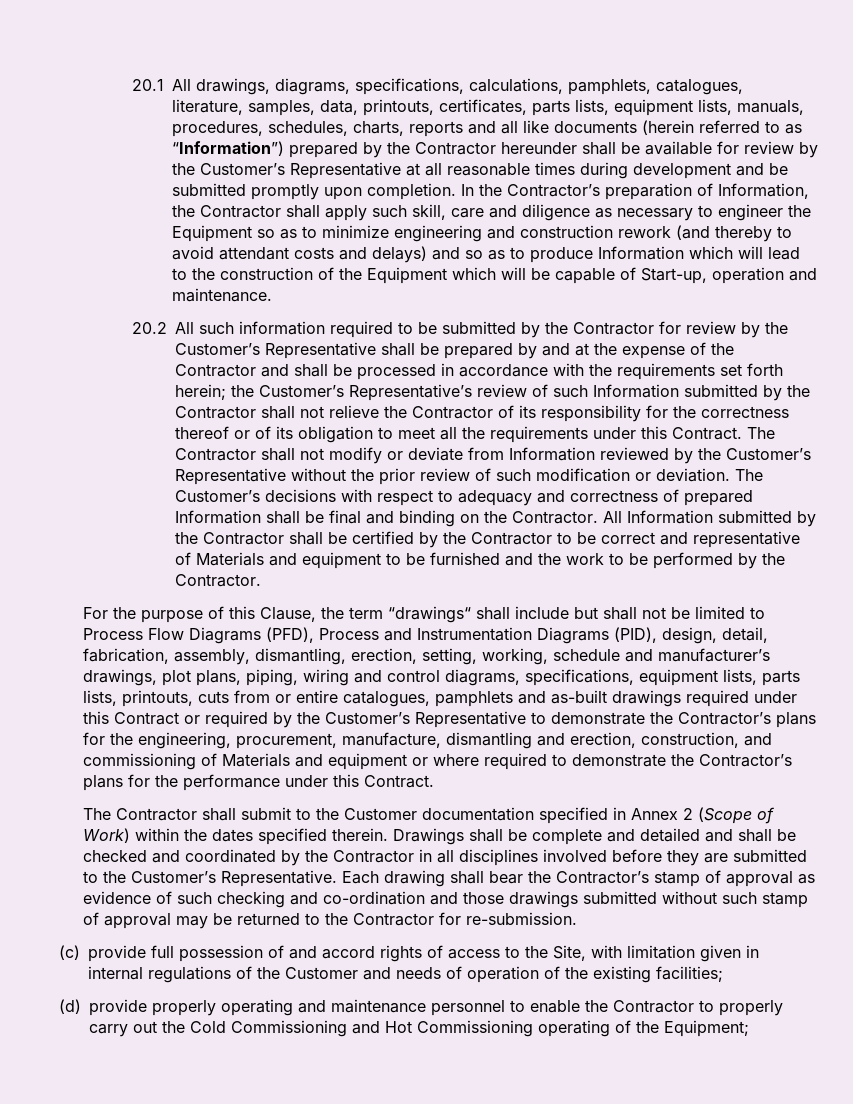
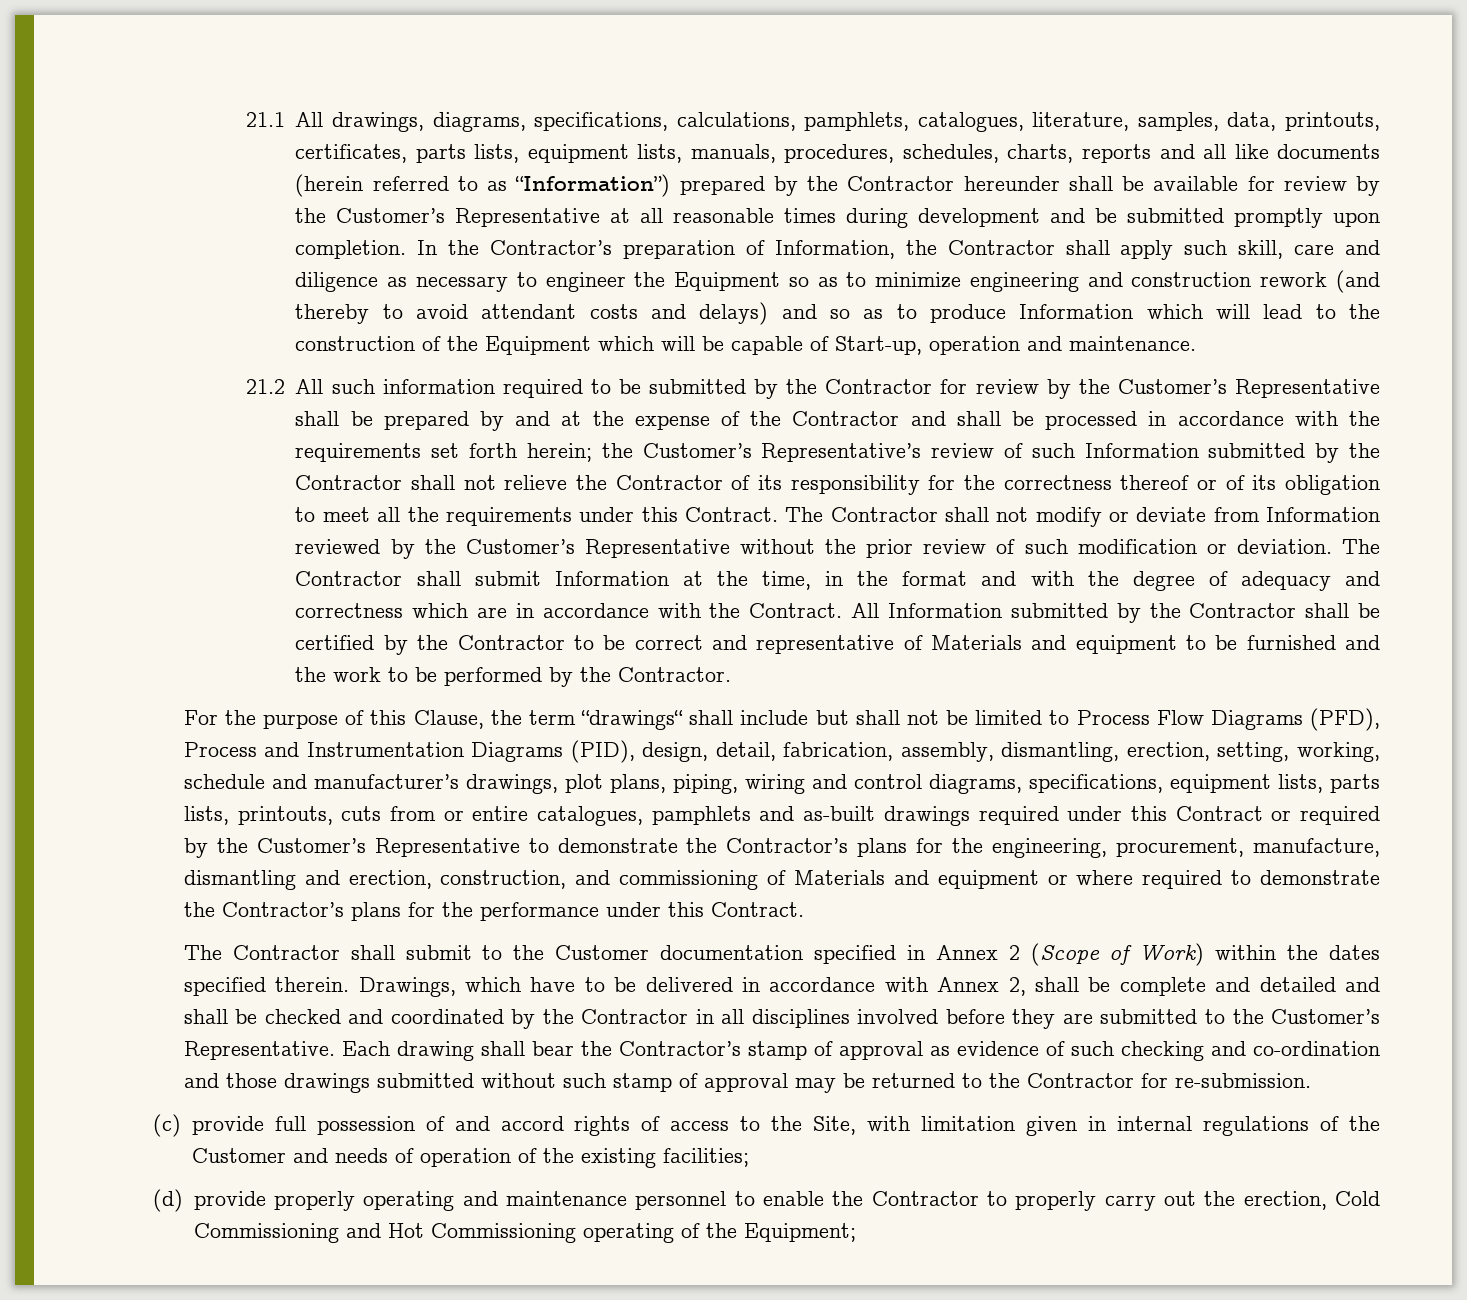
- 20.1 All drawings, diagrams, specifications, calculations, pamphlets, catalogues, literature, samples, data, printouts, certificates, parts lists, equipment lists, manuals, procedures, schedules, charts, reports and all like documents (herein referred to as “Information”) prepared by the Contractor hereunder shall be available for review by the Customer’s Representative at all reasonable times during development and be submitted promptly upon completion.
+ 21.1 All drawings, diagrams, specifications, calculations, pamphlets, catalogues, literature, samples, data, printouts, certificates, parts lists, equipment lists, manuals, procedures, schedules, charts, reports and all like documents (herein referred to as “Information”) prepared by the Contractor hereunder shall be available for review by the Customer’s Representative at all reasonable times during development and be submitted promptly upon completion.
- 20.2 All such information required to be submitted by the Contractor for review by the Customer’s Representative shall be prepared by and at the expense of the Contractor and shall be processed in accordance with the requirements set forth herein;
+ 21.2 All such information required to be submitted by the Contractor for review by the Customer’s Representative shall be prepared by and at the expense of the Contractor and shall be processed in accordance with the requirements set forth herein;
- The Customer’s decisions with respect to adequacy and correctness of prepared Information shall be final and binding on the Contractor.
+ The Contractor shall submit Information at the time, in the format and with the degree of adequacy and correctness which are in accordance with the Contract.
- Drawings shall be complete and detailed and shall be checked and coordinated by the Contractor in all disciplines involved before they are submitted to the Customer’s Representative.
+ Drawings, which have to be delivered in accordance with Annex 2, shall be complete and detailed and shall be checked and coordinated by the Contractor in all disciplines involved before they are submitted to the Customer’s Representative.
- (d) provide properly operating and maintenance personnel to enable the Contractor to properly carry out the Cold Commissioning and Hot Commissioning operating of the Equipment;
+ (d) provide properly operating and maintenance personnel to enable the Contractor to properly carry out the erection, Cold Commissioning and Hot Commissioning operating of the Equipment;

